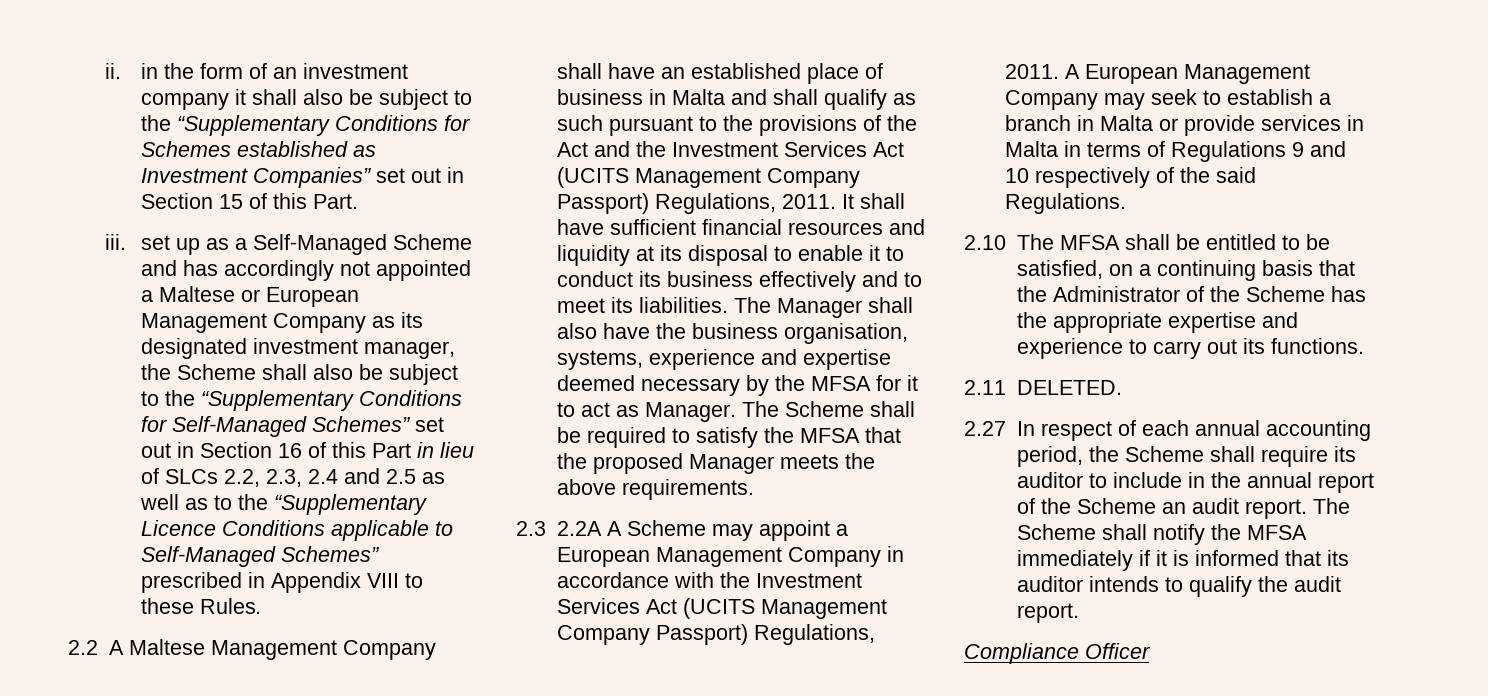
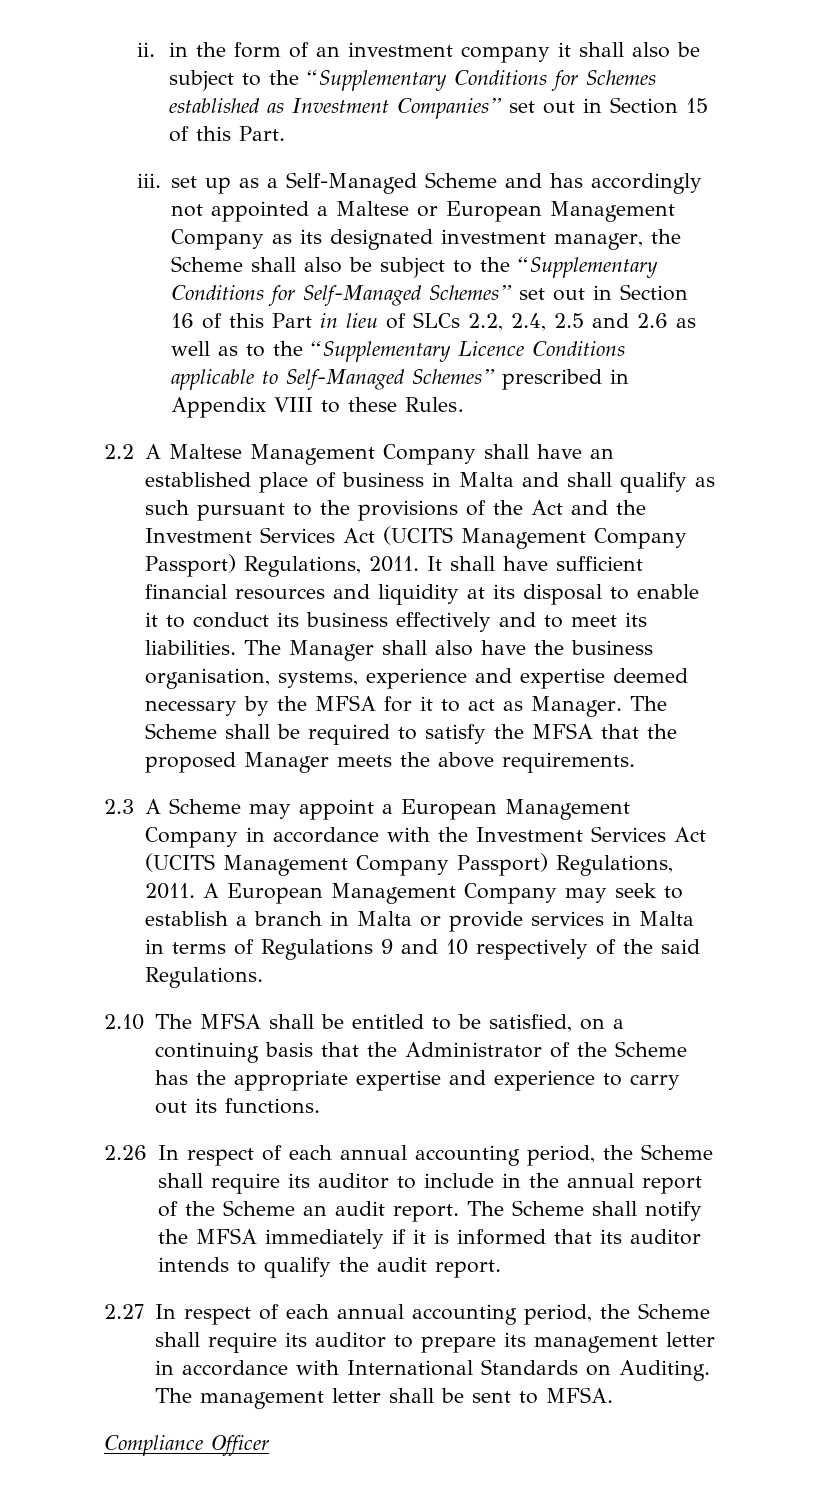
- iii. set up as a Self-Managed Scheme and has accordingly not appointed a Maltese or European Management Company as its designated investment manager, the Scheme shall also be subject to the “Supplementary Conditions for Self-Managed Schemes” set out in Section 16 of this Part in lieu of SLCs 2.2, 2.3, 2.4 and 2.5 as well as to the “Supplementary Licence Conditions applicable to Self-Managed Schemes” prescribed in Appendix VIII to these Rules.
+ iii. set up as a Self-Managed Scheme and has accordingly not appointed a Maltese or European Management Company as its designated investment manager, the Scheme shall also be subject to the “Supplementary Conditions for Self-Managed Schemes” set out in Section 16 of this Part in lieu of SLCs 2.2, 2.4, 2.5 and 2.6 as well as to the “Supplementary Licence Conditions applicable to Self-Managed Schemes” prescribed in Appendix VIII to these Rules.
- 2.3 2.2A A Scheme may appoint a European Management Company in accordance with the Investment Services Act (UCITS Management Company Passport) Regulations, 2011.
+ 2.3 A Scheme may appoint a European Management Company in accordance with the Investment Services Act (UCITS Management Company Passport) Regulations, 2011.
- 2.11 DELETED.
- 2.27 In respect of each annual accounting period, the Scheme shall require its auditor to include in the annual report of the Scheme an audit report.
+ 2.26 In respect of each annual accounting period, the Scheme shall require its auditor to include in the annual report of the Scheme an audit report.
+ 2.27 In respect of each annual accounting period, the Scheme shall require its auditor to prepare its management letter in accordance with International Standards on Auditing. The management letter shall be sent to MFSA.

